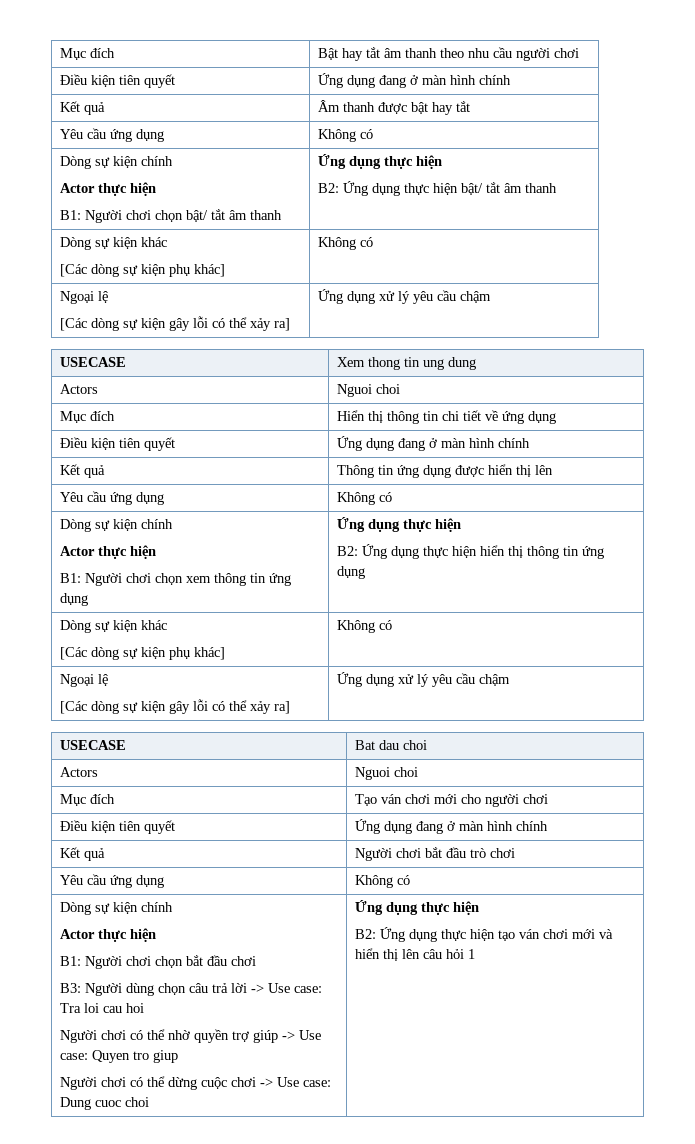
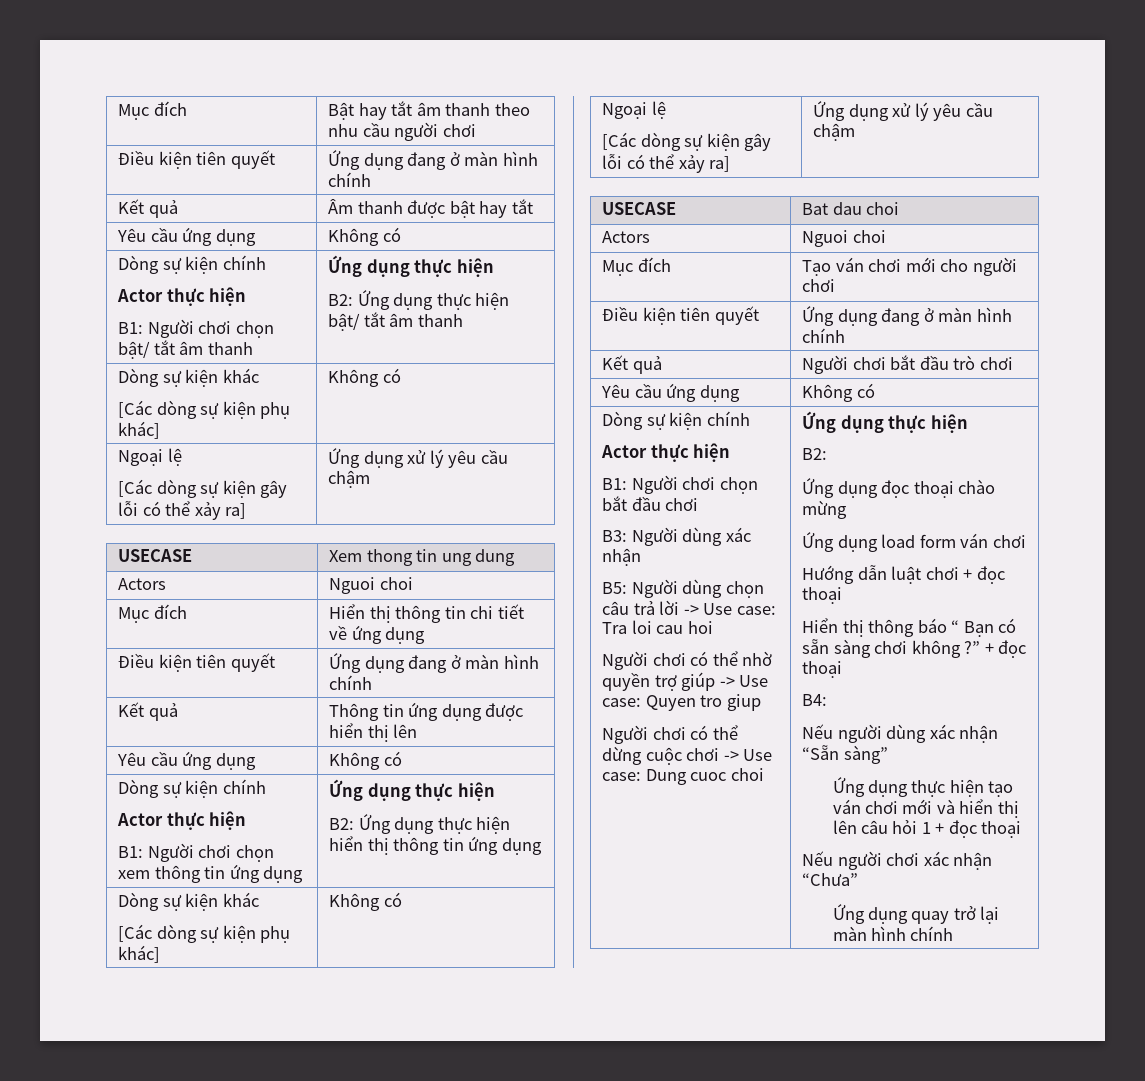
- B3: Người dùng chọn câu trả lời -> Use case: Tra loi cau hoi
+ B3: Người dùng xác nhận
+ B5: Người dùng chọn câu trả lời -> Use case: Tra loi cau hoi
  Người chơi có thể dừng cuộc chơi -> Use case: Dung cuoc choi | Ứng dụng thực hiện
- B2: Ứng dụng thực hiện tạo ván chơi mới và hiển thị lên câu hỏi 1
+ B2:
+ Ứng dụng đọc thoại chào mừng
+ Ứng dụng load form ván chơi
+ Hướng dẫn luật chơi + đọc thoại
+ Hiển thị thông báo “ Bạn có sẵn sàng chơi không ?” + đọc thoại
+ B4:
+ Nếu người dùng xác nhận “Sẵn sàng”
+ Ứng dụng thực hiện tạo ván chơi mới và hiển thị lên câu hỏi 1 + đọc thoại
+ Nếu người chơi xác nhận “Chưa”
+ Ứng dụng quay trở lại màn hình chính

